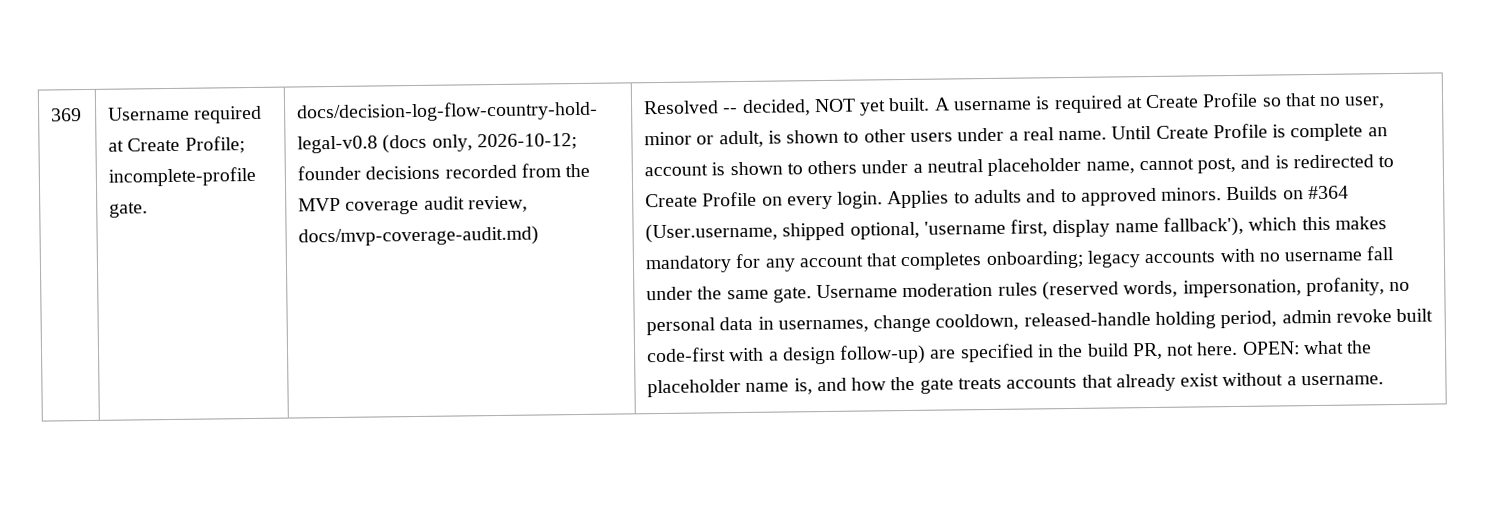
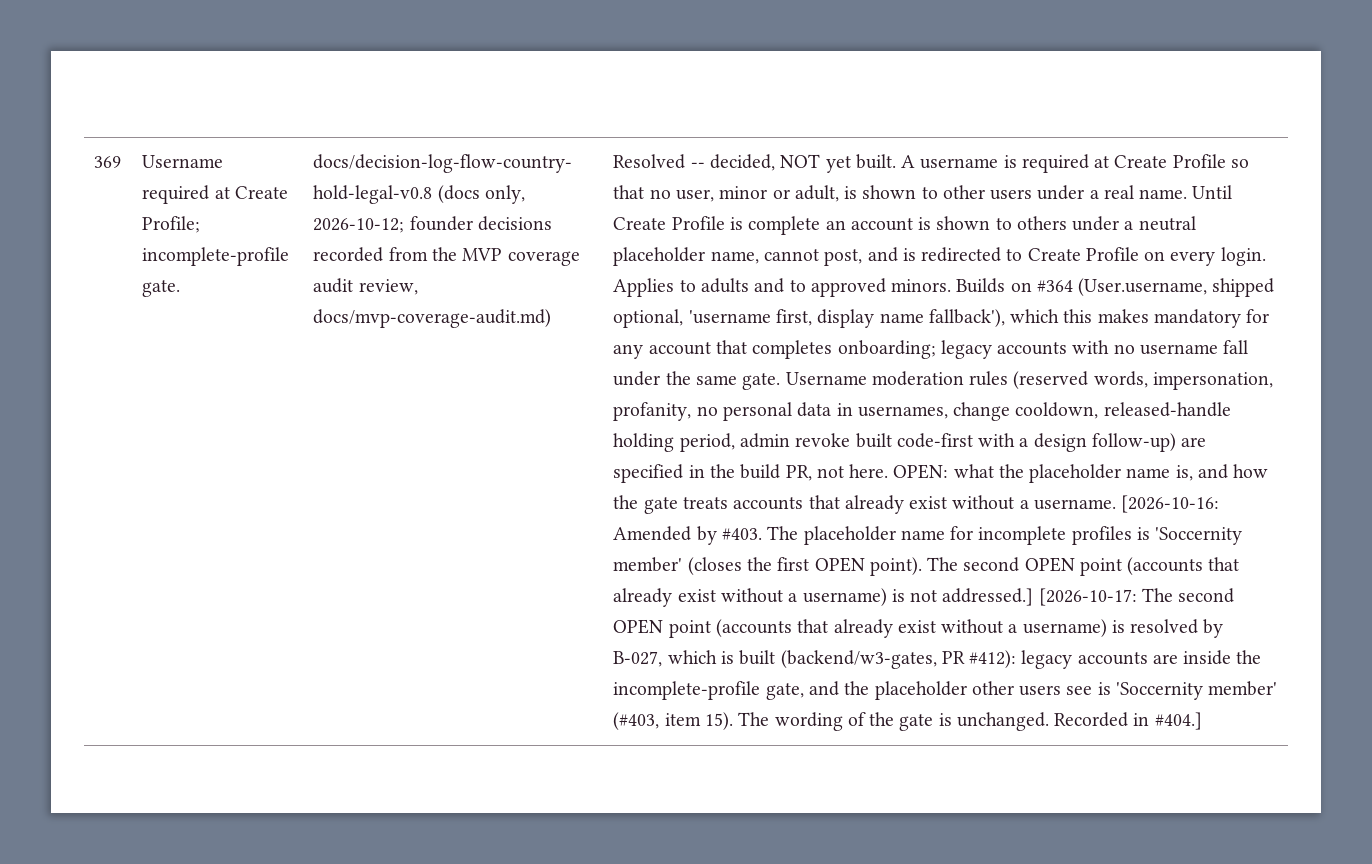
+ [2026-10-16: Amended by #403. The placeholder name for incomplete profiles is 'Soccernity member' (closes the first OPEN point). The second OPEN point (accounts that already exist without a username) is not addressed.] [2026-10-17: The second OPEN point (accounts that already exist without a username) is resolved by B-027, which is built (backend/w3-gates, PR #412): legacy accounts are inside the incomplete-profile gate, and the placeholder other users see is 'Soccernity member' (#403, item 15). The wording of the gate is unchanged. Recorded in #404.]

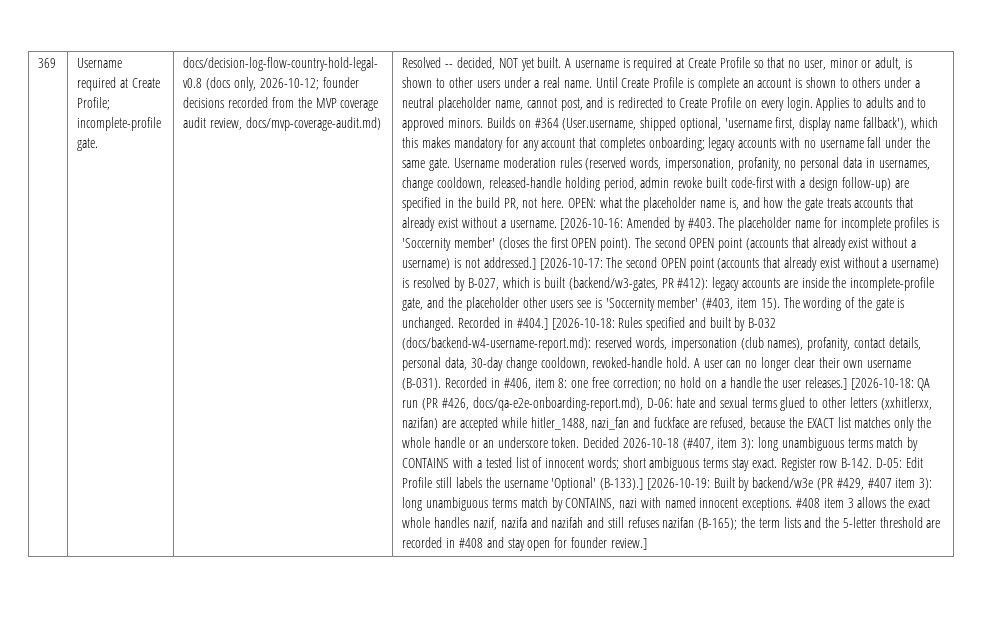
+ [2026-10-18: Rules specified and built by B-032 (docs/backend-w4-username-report.md): reserved words, impersonation (club names), profanity, contact details, personal data, 30-day change cooldown, revoked-handle hold. A user can no longer clear their own username (B-031). Recorded in #406, item 8: one free correction; no hold on a handle the user releases.] [2026-10-18: QA run (PR #426, docs/qa-e2e-onboarding-report.md), D-06: hate and sexual terms glued to other letters (xxhitlerxx, nazifan) are accepted while hitler_1488, nazi_fan and fuckface are refused, because the EXACT list matches only the whole handle or an underscore token. Decided 2026-10-18 (#407, item 3): long unambiguous terms match by CONTAINS with a tested list of innocent words; short ambiguous terms stay exact. Register row B-142. D-05: Edit Profile still labels the username 'Optional' (B-133).] [2026-10-19: Built by backend/w3e (PR #429, #407 item 3): long unambiguous terms match by CONTAINS, nazi with named innocent exceptions. #408 item 3 allows the exact whole handles nazif, nazifa and nazifah and still refuses nazifan (B-165); the term lists and the 5-letter threshold are recorded in #408 and stay open for founder review.]

